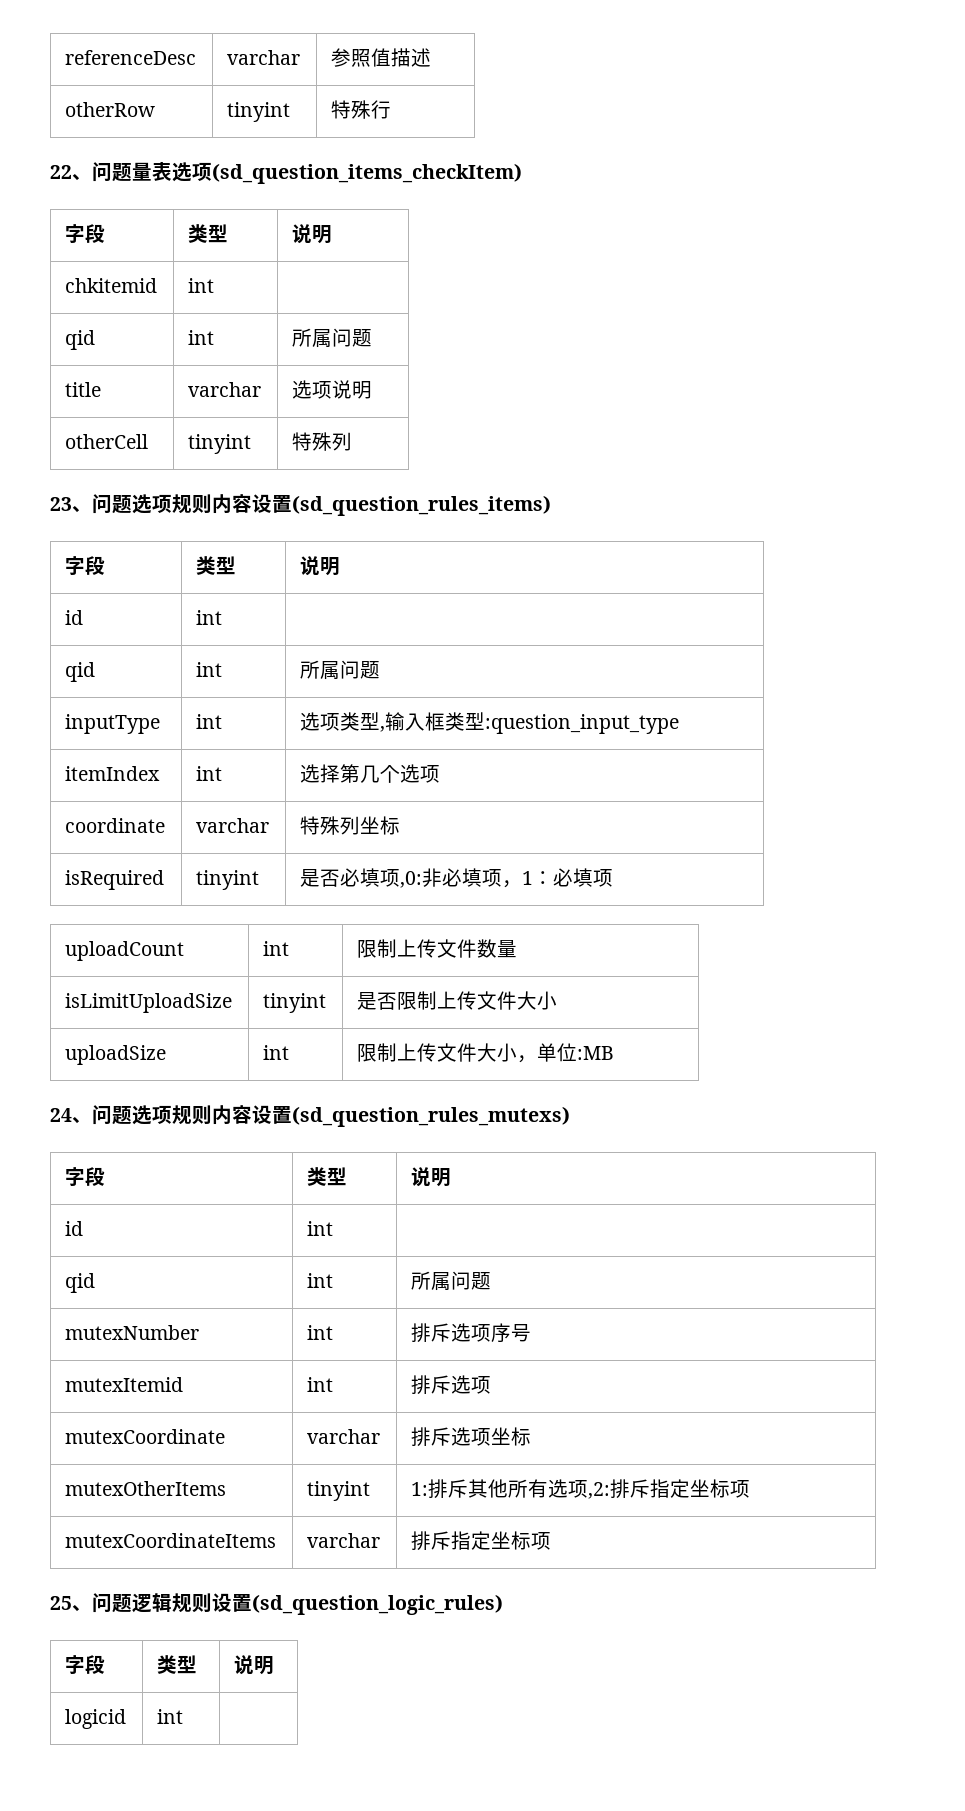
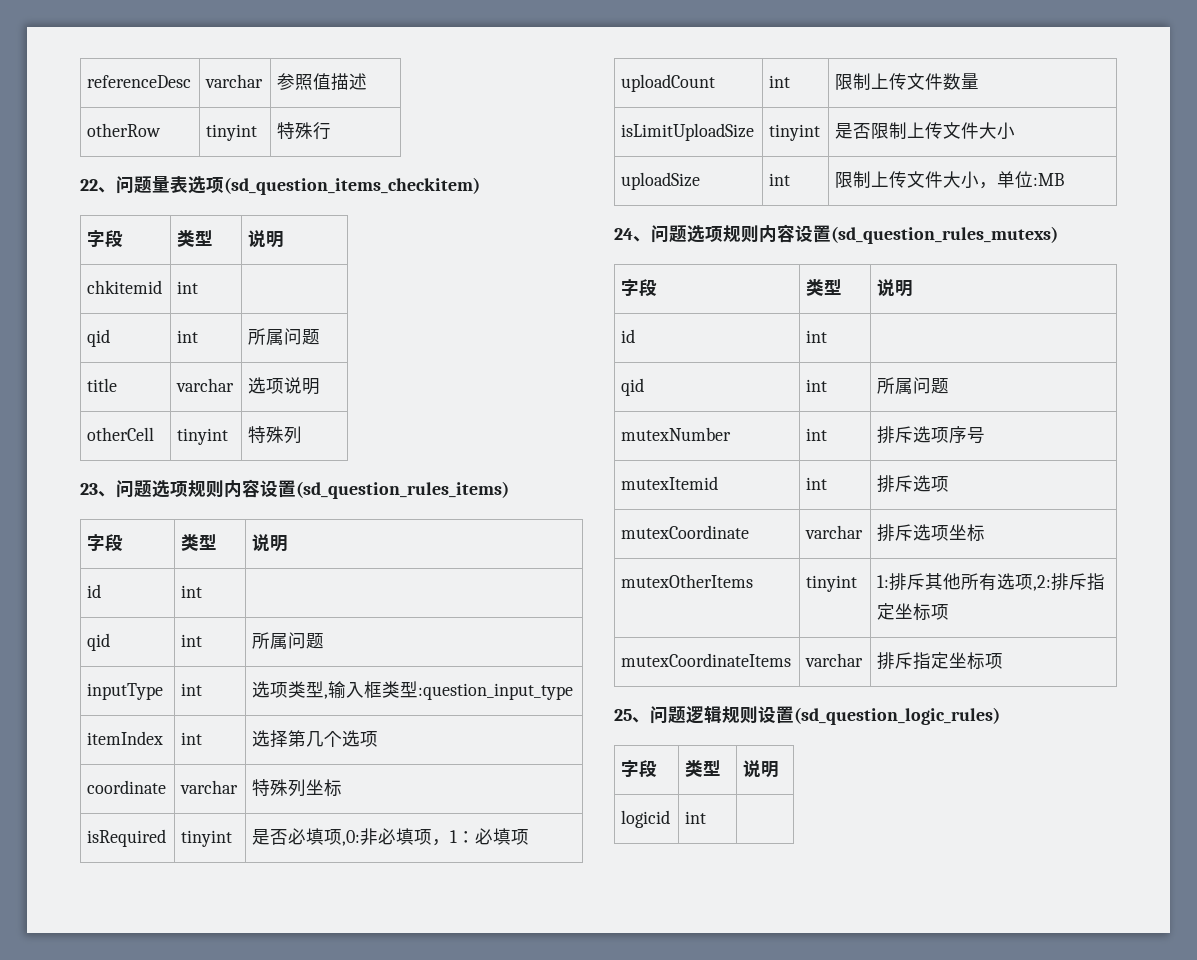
- 22、问题量表选项(sd_question_items_checkItem)
+ 22、问题量表选项(sd_question_items_checkitem)

